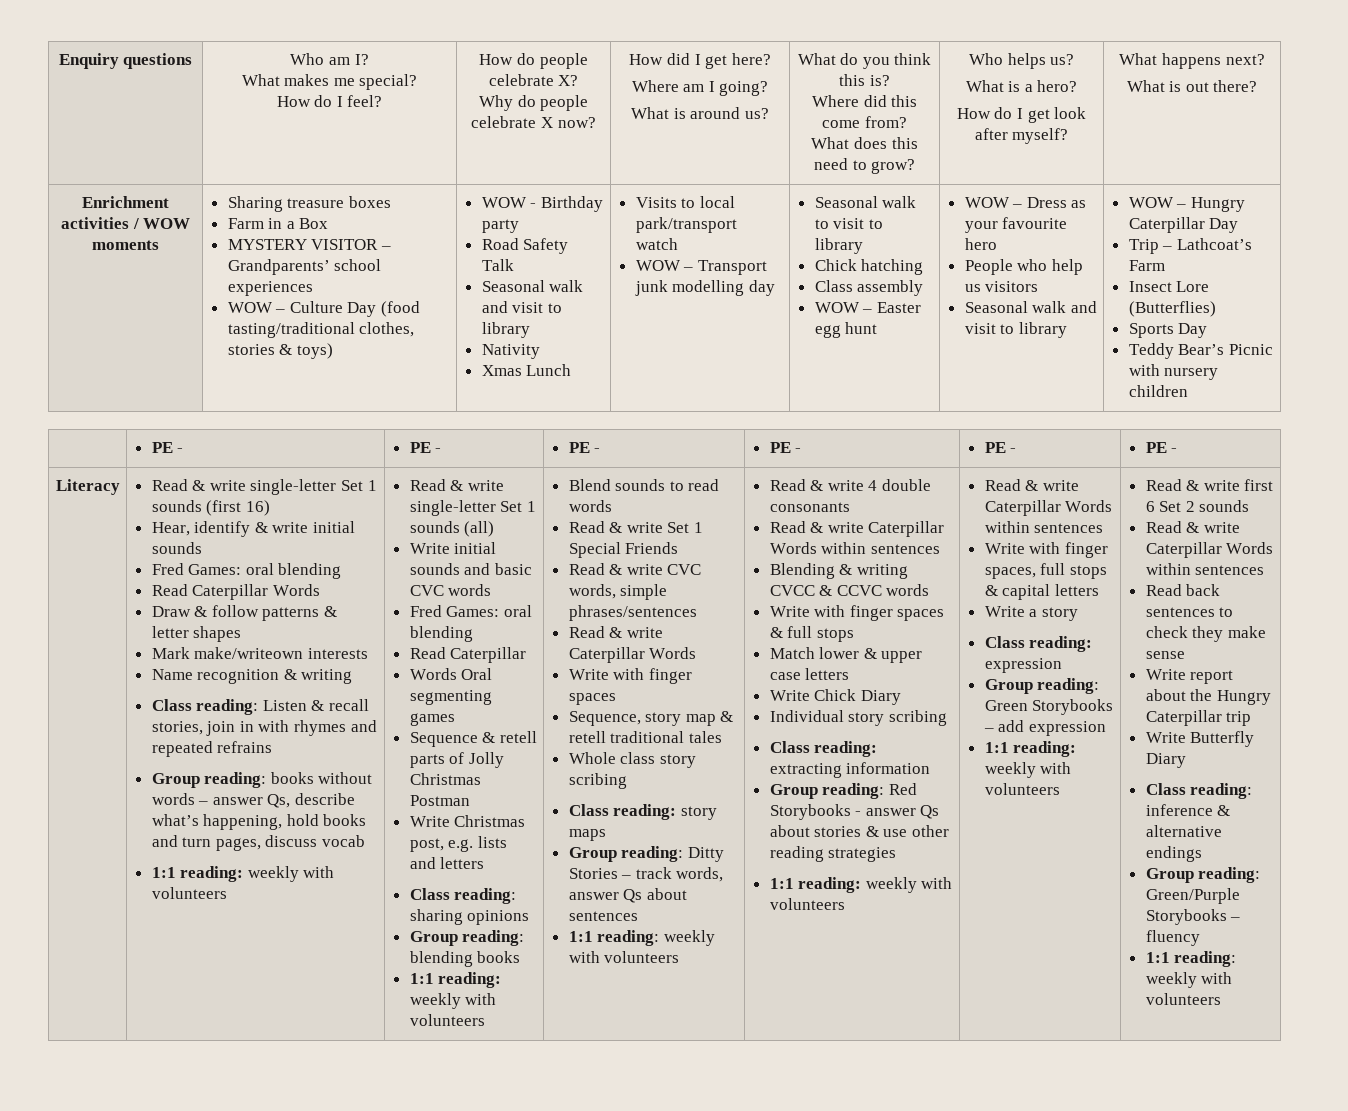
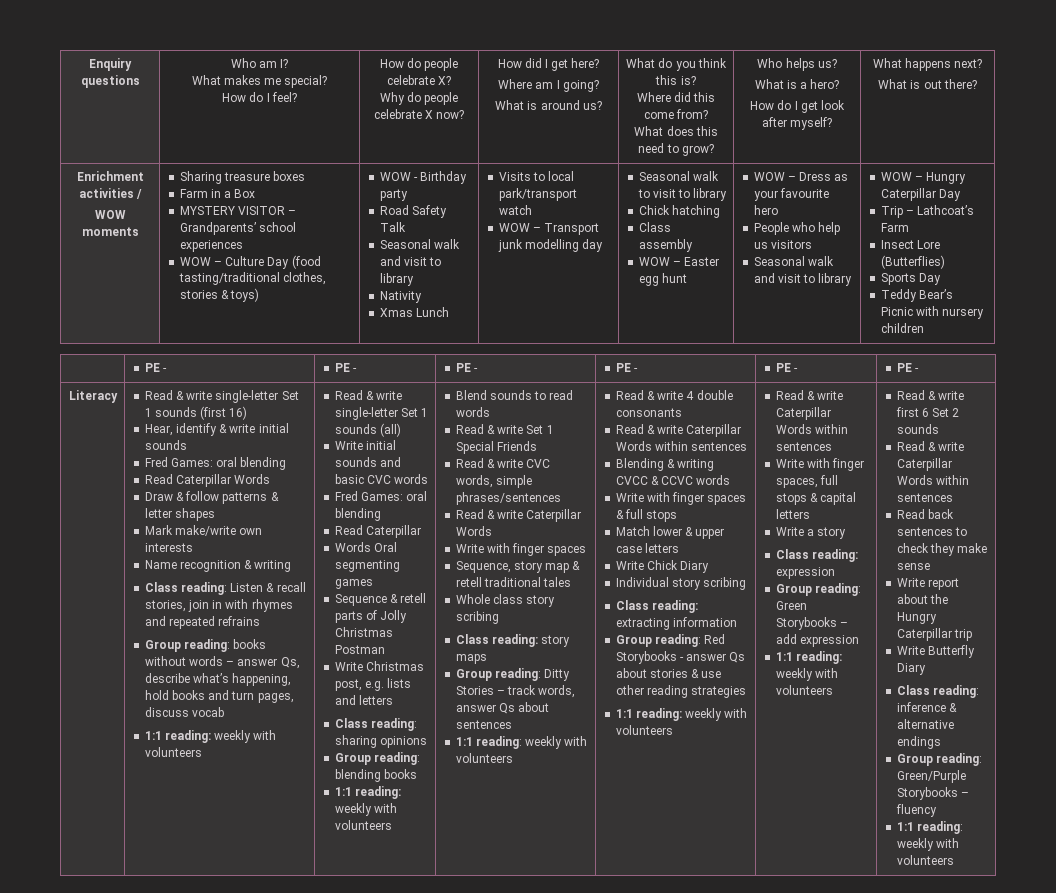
- Enrichment activities / WOW moments
+ Enrichment activities /
+ WOW moments
- Mark make/writeown interests
+ Mark make/write own interests

